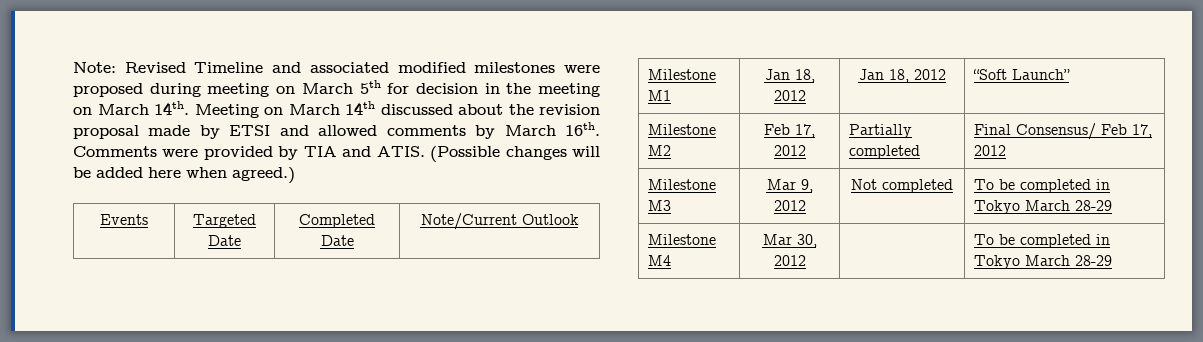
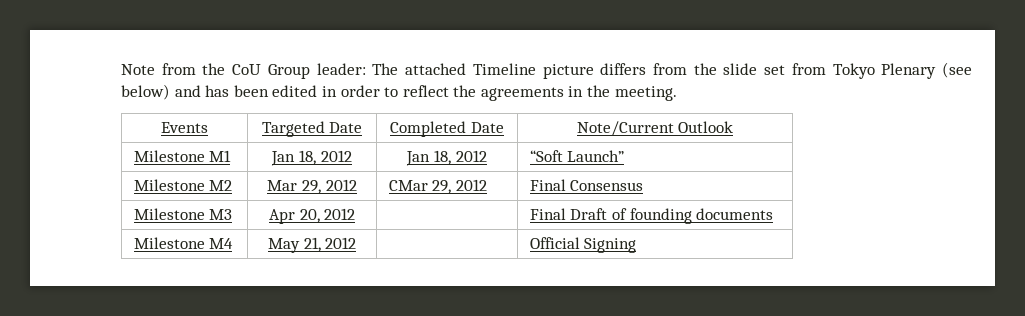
- Note: Revised Timeline and associated modified milestones were proposed during meeting on March 5th for decision in the meeting on March 14th. Meeting on March 14th discussed about the revision proposal made by ETSI and allowed comments by March 16th. Comments were provided by TIA and ATIS. (Possible changes will be added here when agreed.)
+ Note from the CoU Group leader: The attached Timeline picture differs from the slide set from Tokyo Plenary (see below) and has been edited in order to reflect the agreements in the meeting.
- Milestone M2 | Feb 17, 2012 | Partially completed | Final Consensus/ Feb 17, 2012
+ Milestone M2 | Mar 29, 2012 | CMar 29, 2012 | Final Consensus
- Milestone M3 | Mar 9, 2012 | Not completed | To be completed in Tokyo March 28-29
+ Milestone M3 | Apr 20, 2012 | | Final Draft of founding documents
- Milestone M4 | Mar 30, 2012 | | To be completed in Tokyo March 28-29
+ Milestone M4 | May 21, 2012 | | Official Signing

